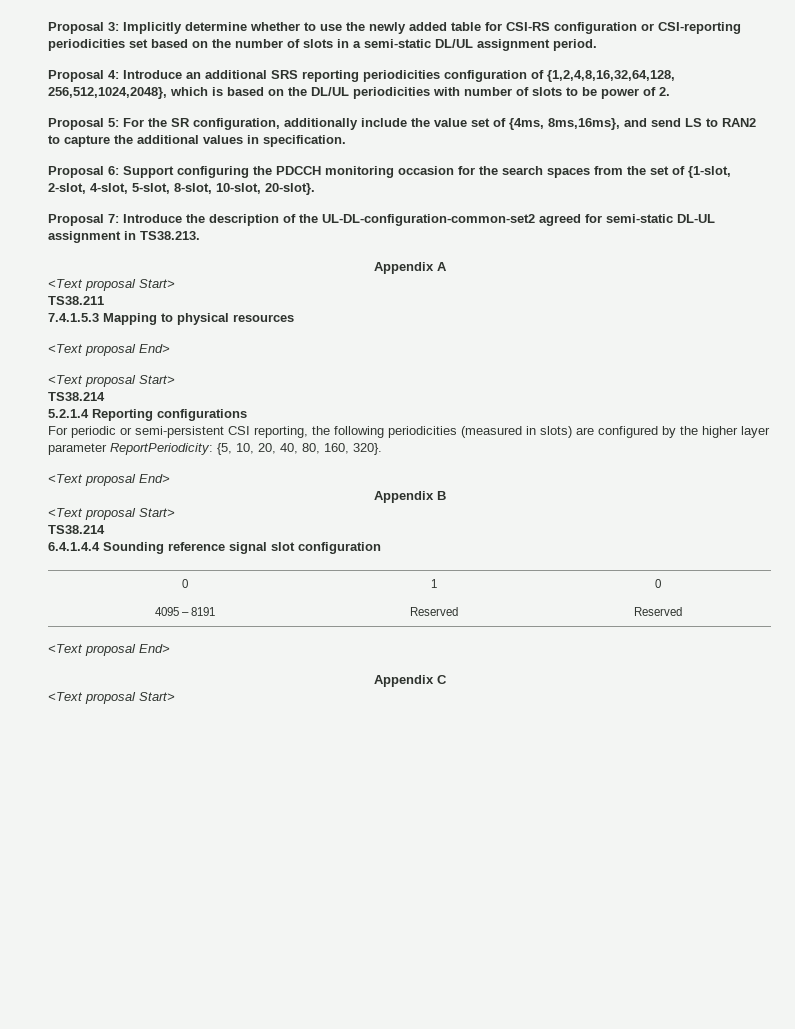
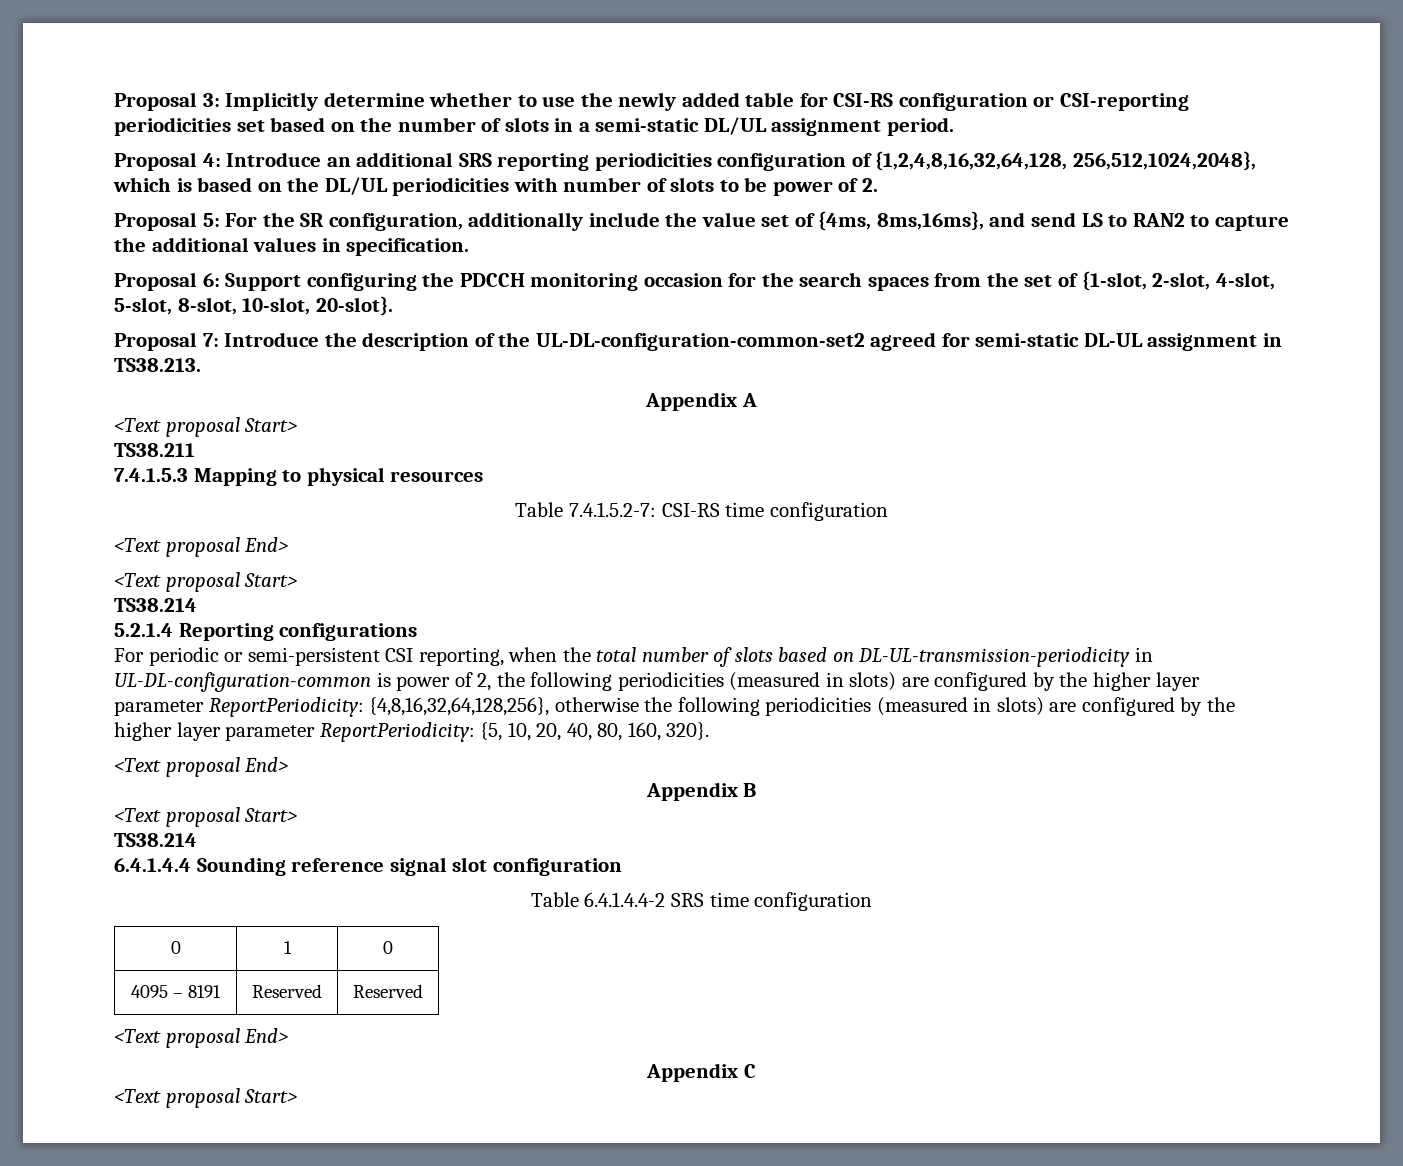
+ Table 7.4.1.5.2-7: CSI-RS time configuration
- For periodic or semi-persistent CSI reporting, the following periodicities (measured in slots) are configured by the higher layer parameter ReportPeriodicity: {5, 10, 20, 40, 80, 160, 320}.
+ For periodic or semi-persistent CSI reporting, when the total number of slots based on DL-UL-transmission-periodicity in UL-DL-configuration-common is power of 2, the following periodicities (measured in slots) are configured by the higher layer parameter ReportPeriodicity: {4,8,16,32,64,128,256}, otherwise the following periodicities (measured in slots) are configured by the higher layer parameter ReportPeriodicity: {5, 10, 20, 40, 80, 160, 320}.
+ Table 6.4.1.4.4-2 SRS time configuration

